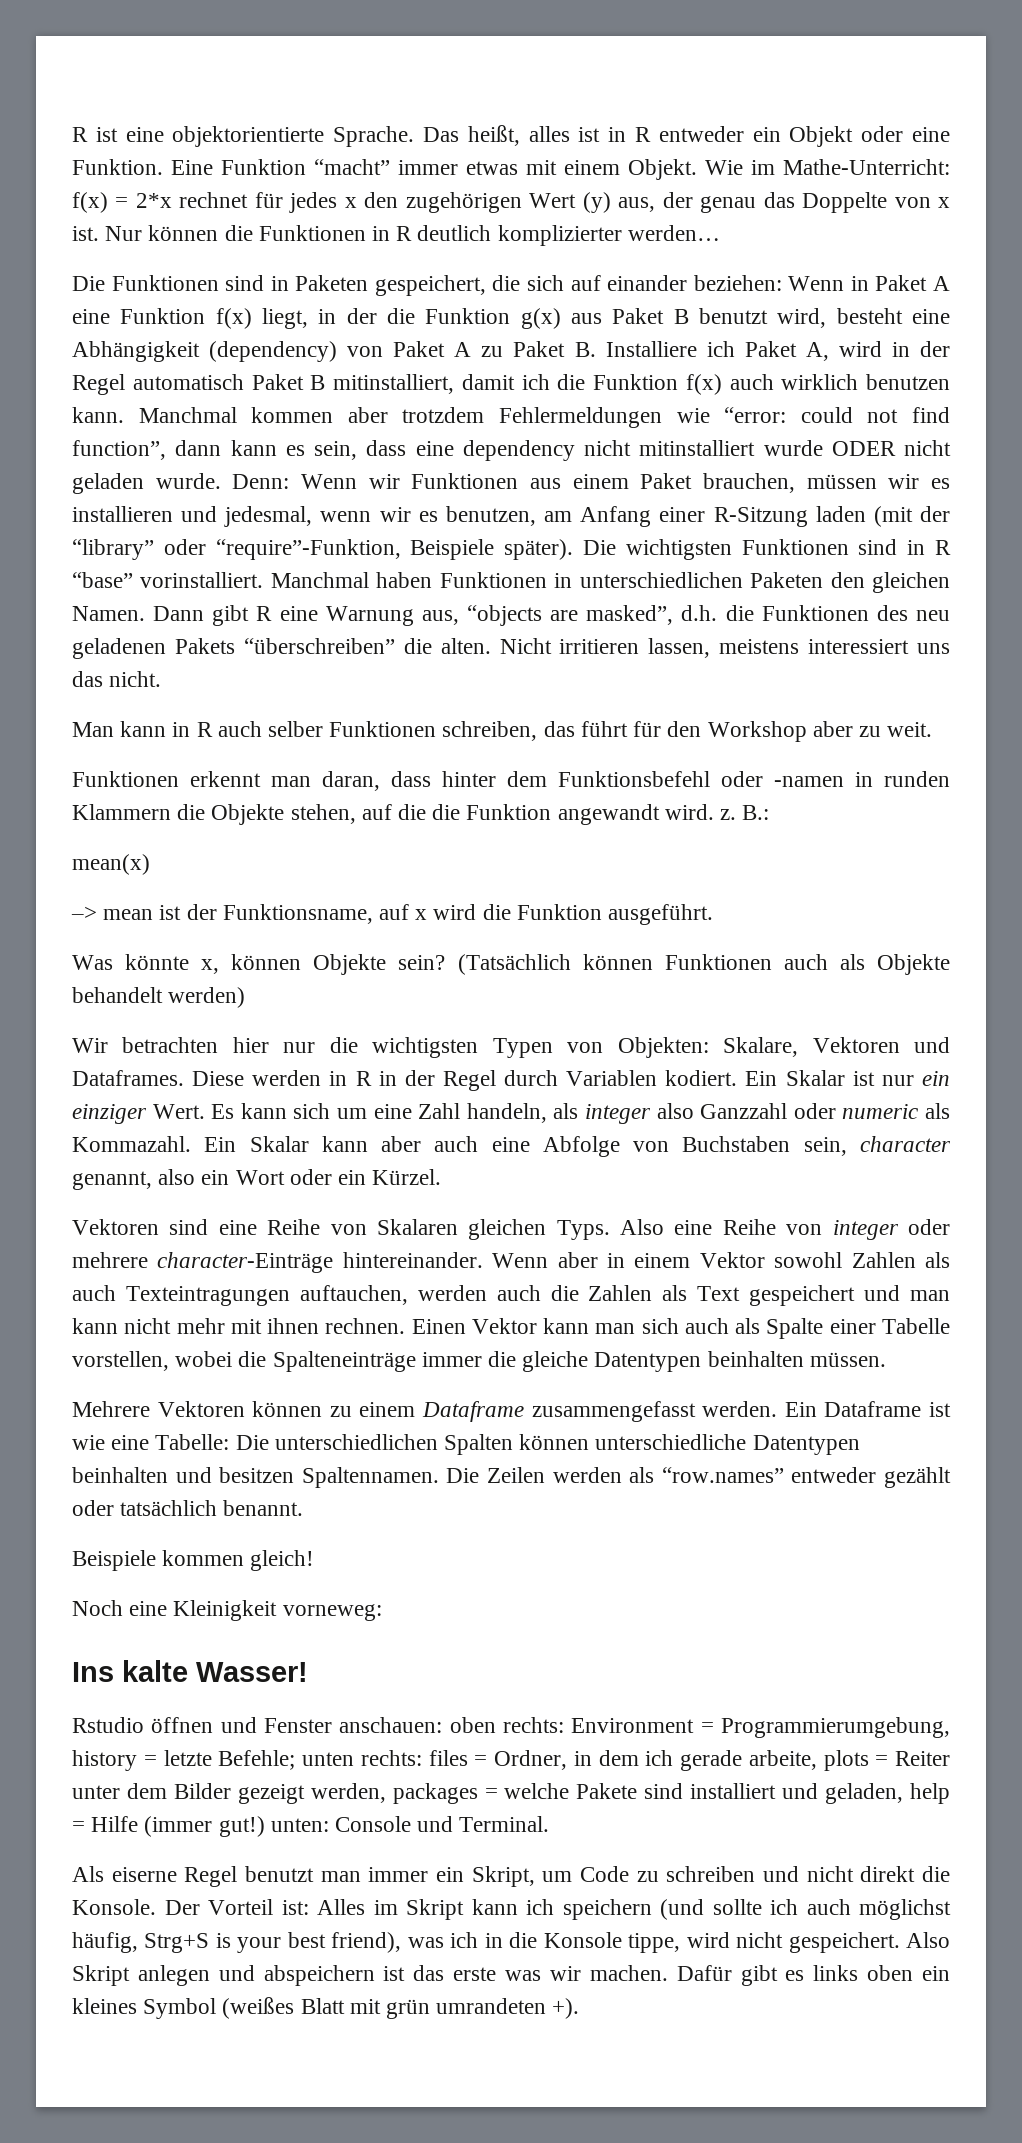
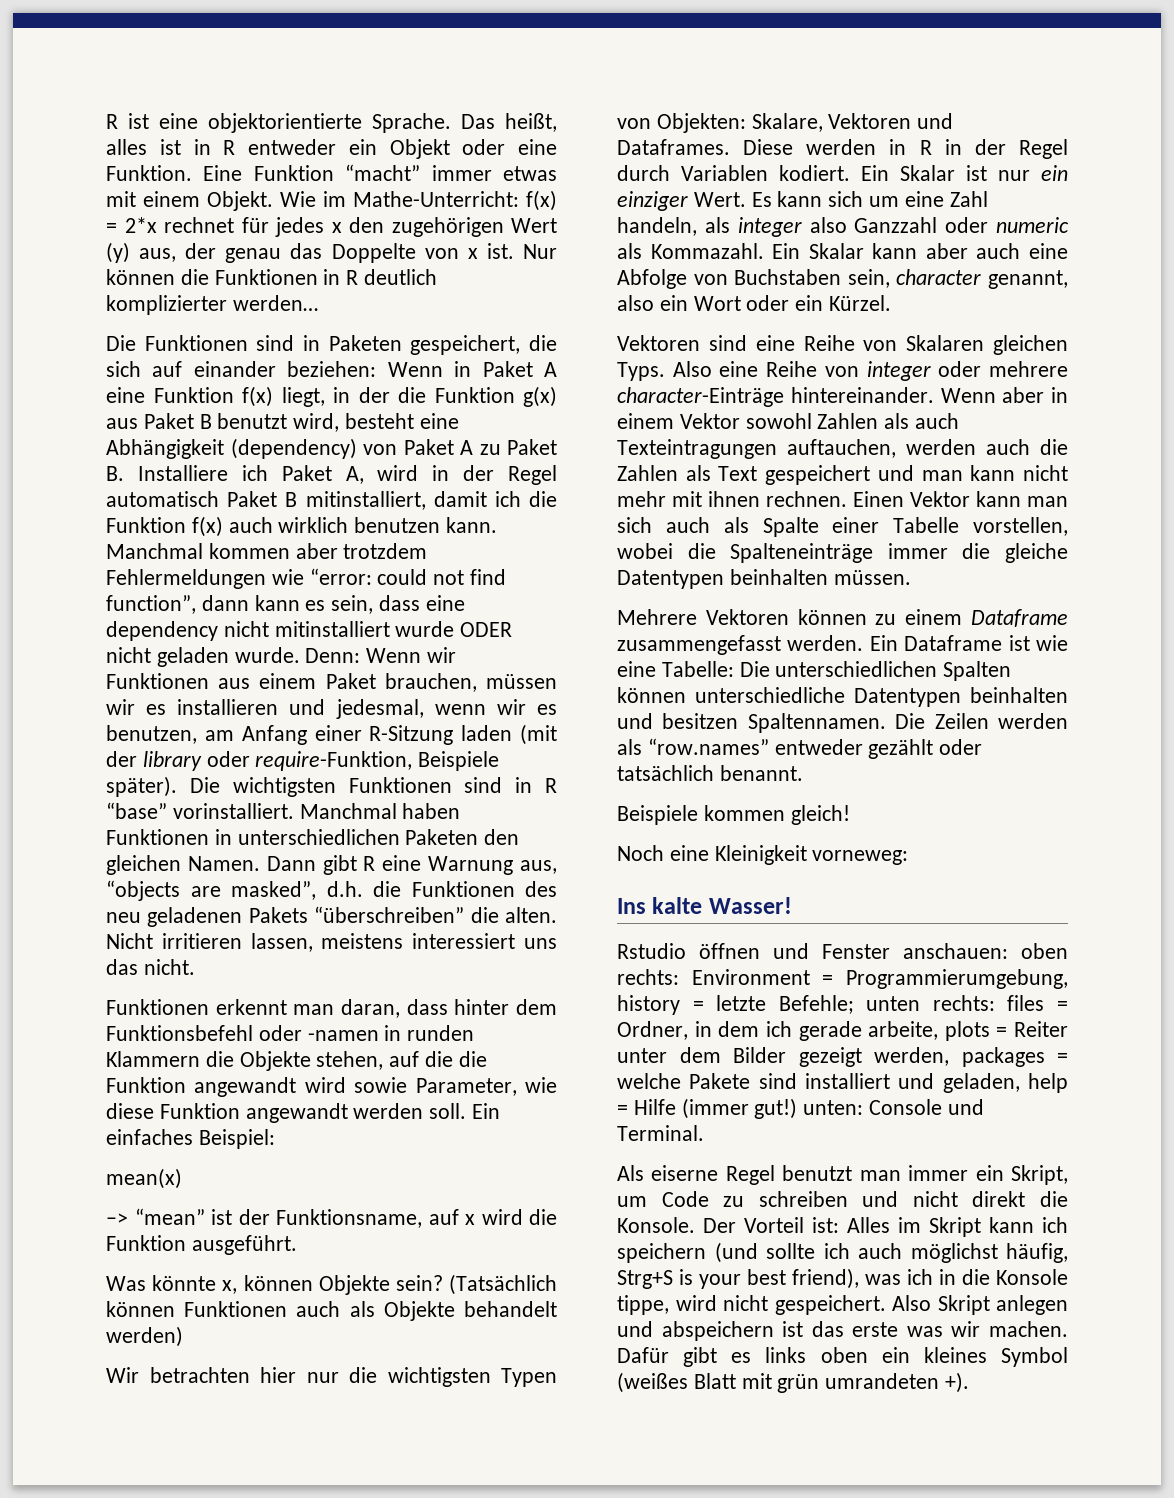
- Denn: Wenn wir Funktionen aus einem Paket brauchen, müssen wir es installieren und jedesmal, wenn wir es benutzen, am Anfang einer R-Sitzung laden (mit der “library” oder “require”-Funktion, Beispiele später).
+ Denn: Wenn wir Funktionen aus einem Paket brauchen, müssen wir es installieren und jedesmal, wenn wir es benutzen, am Anfang einer R-Sitzung laden (mit der library oder require-Funktion, Beispiele später).
- Man kann in R auch selber Funktionen schreiben, das führt für den Workshop aber zu weit.
- Funktionen erkennt man daran, dass hinter dem Funktionsbefehl oder -namen in runden Klammern die Objekte stehen, auf die die Funktion angewandt wird. z. B.:
+ Funktionen erkennt man daran, dass hinter dem Funktionsbefehl oder -namen in runden Klammern die Objekte stehen, auf die die Funktion angewandt wird sowie Parameter, wie diese Funktion angewandt werden soll. Ein einfaches Beispiel:
- –> mean ist der Funktionsname, auf x wird die Funktion ausgeführt.
+ –> “mean” ist der Funktionsname, auf x wird die Funktion ausgeführt.

